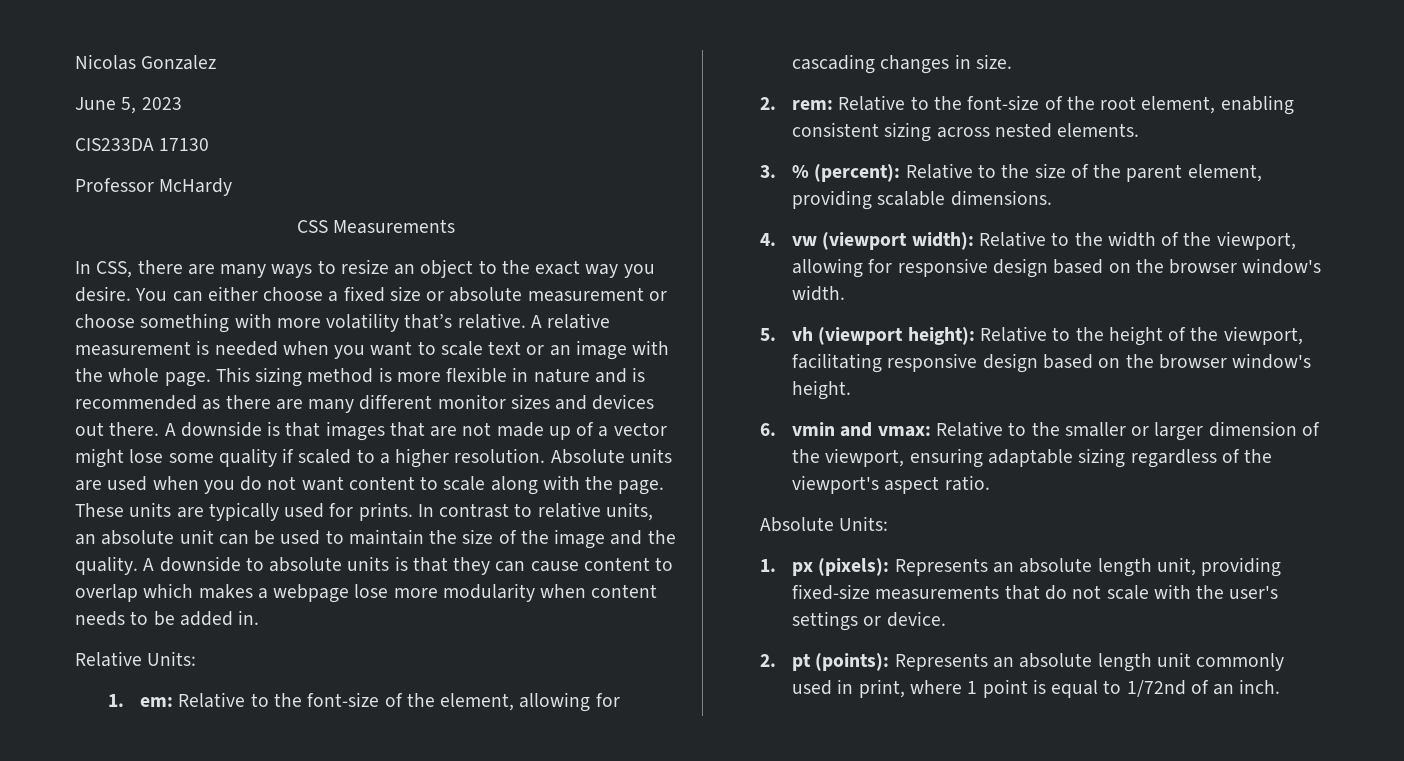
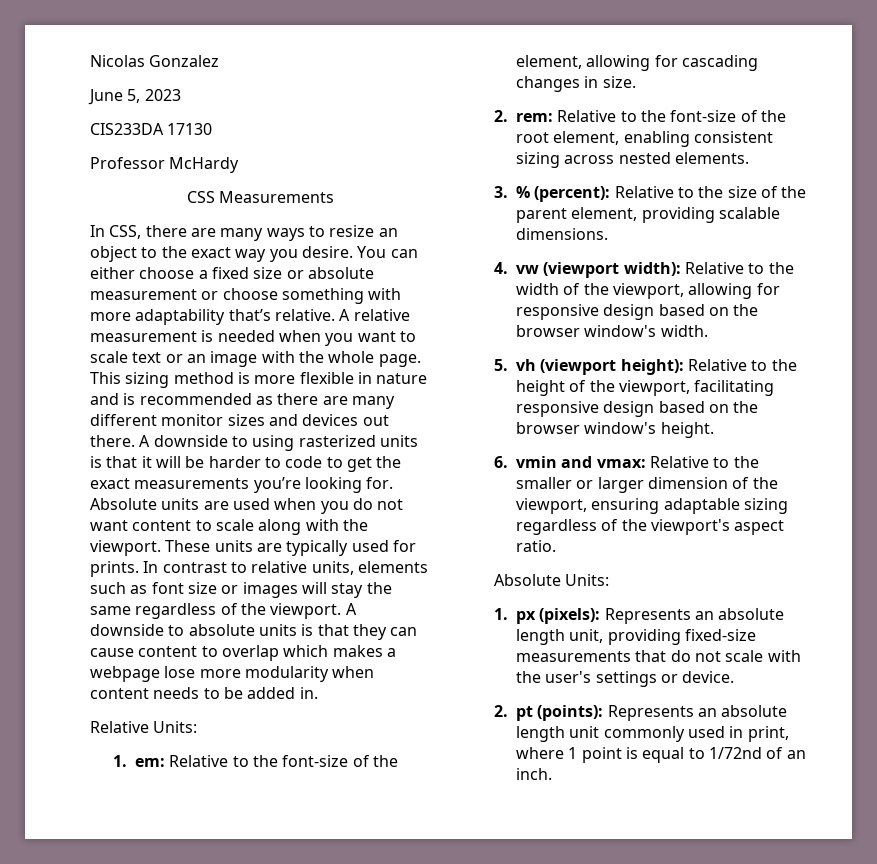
- You can either choose a fixed size or absolute measurement or choose something with more volatility that’s relative.
+ You can either choose a fixed size or absolute measurement or choose something with more adaptability that’s relative.
- A downside is that images that are not made up of a vector might lose some quality if scaled to a higher resolution.
+ A downside to using rasterized units is that it will be harder to code to get the exact measurements you’re looking for.
- Absolute units are used when you do not want content to scale along with the page.
+ Absolute units are used when you do not want content to scale along with the viewport.
- In contrast to relative units, an absolute unit can be used to maintain the size of the image and the quality.
+ In contrast to relative units, elements such as font size or images will stay the same regardless of the viewport.

